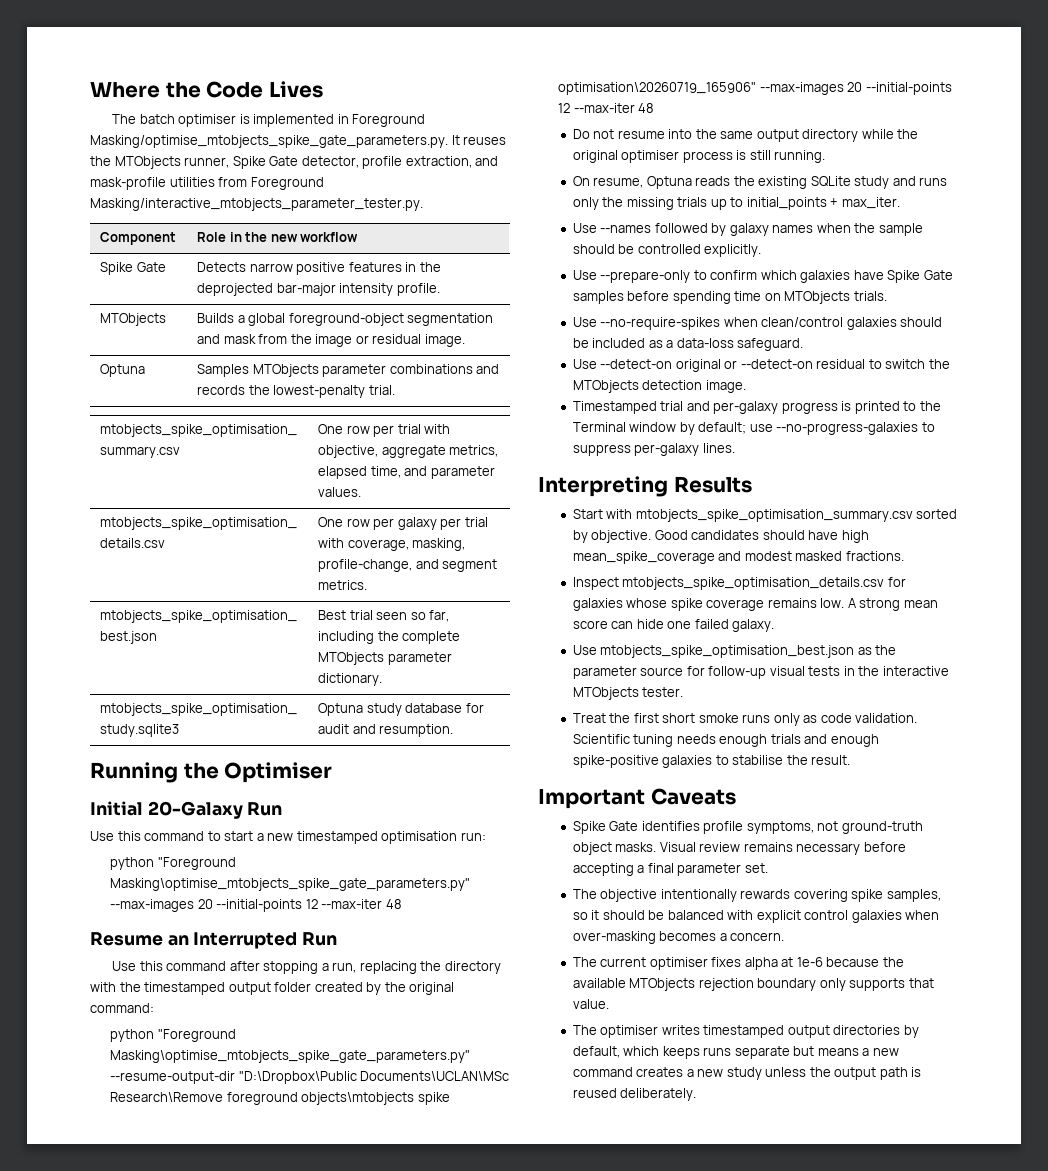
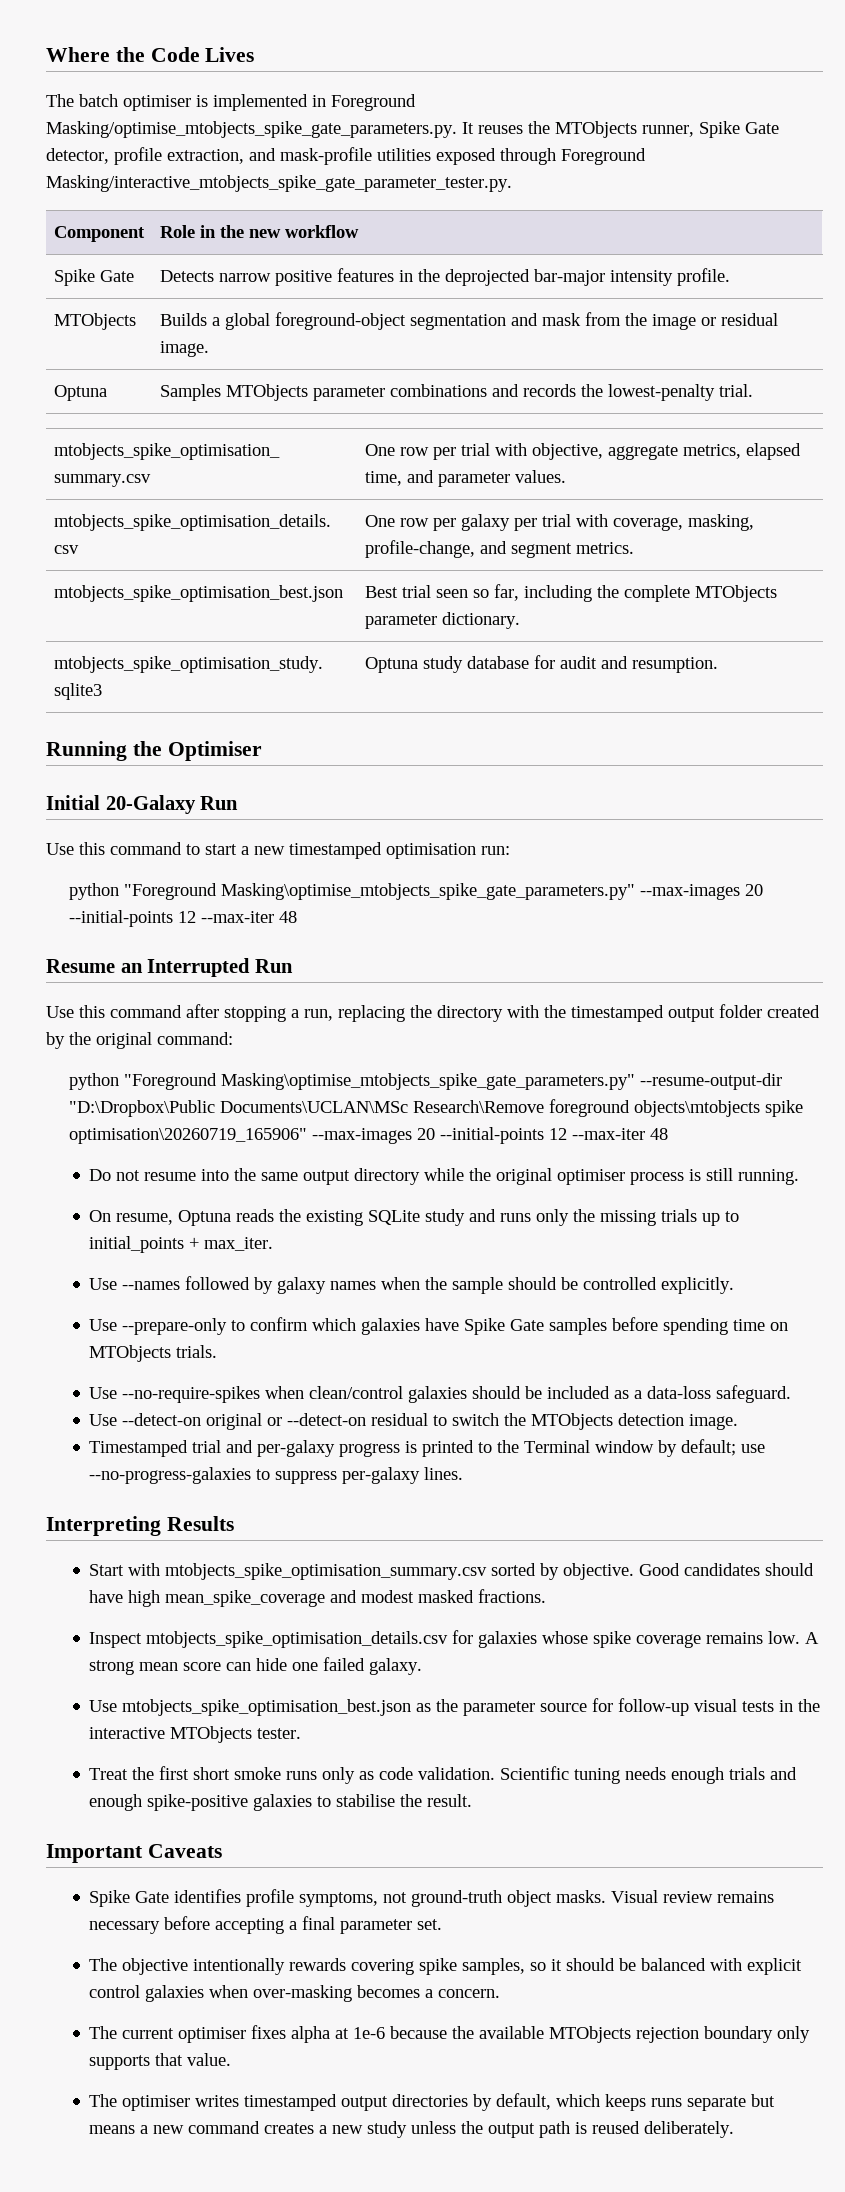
- The batch optimiser is implemented in Foreground Masking/optimise_mtobjects_spike_gate_parameters.py. It reuses the MTObjects runner, Spike Gate detector, profile extraction, and mask-profile utilities from Foreground Masking/interactive_mtobjects_parameter_tester.py.
+ The batch optimiser is implemented in Foreground Masking/optimise_mtobjects_spike_gate_parameters.py. It reuses the MTObjects runner, Spike Gate detector, profile extraction, and mask-profile utilities exposed through Foreground Masking/interactive_mtobjects_spike_gate_parameter_tester.py.

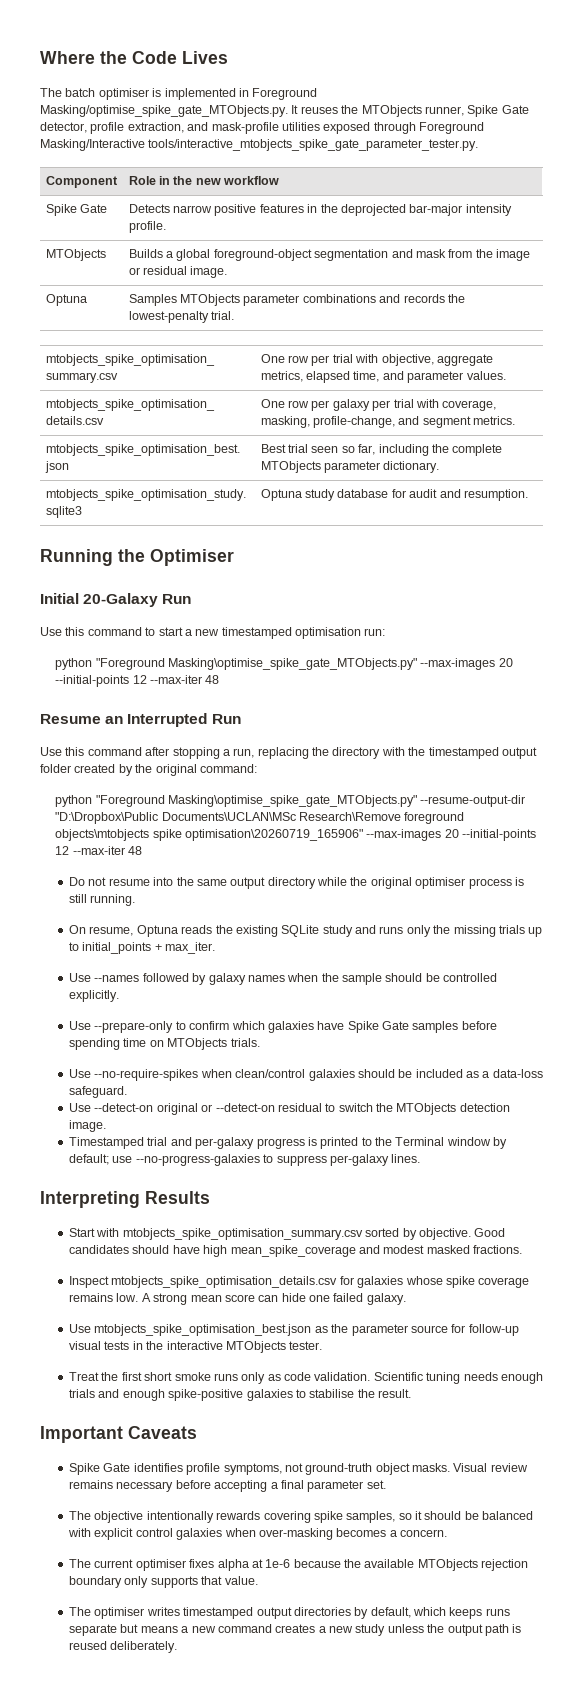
- The batch optimiser is implemented in Foreground Masking/optimise_mtobjects_spike_gate_parameters.py. It reuses the MTObjects runner, Spike Gate detector, profile extraction, and mask-profile utilities exposed through Foreground Masking/interactive_mtobjects_spike_gate_parameter_tester.py.
+ The batch optimiser is implemented in Foreground Masking/optimise_spike_gate_MTObjects.py. It reuses the MTObjects runner, Spike Gate detector, profile extraction, and mask-profile utilities exposed through Foreground Masking/Interactive tools/interactive_mtobjects_spike_gate_parameter_tester.py.
- python "Foreground Masking\optimise_mtobjects_spike_gate_parameters.py" --max-images 20 --initial-points 12 --max-iter 48
+ python "Foreground Masking\optimise_spike_gate_MTObjects.py" --max-images 20 --initial-points 12 --max-iter 48
- python "Foreground Masking\optimise_mtobjects_spike_gate_parameters.py" --resume-output-dir "D:\Dropbox\Public Documents\UCLAN\MSc Research\Remove foreground objects\mtobjects spike optimisation\20260719_165906" --max-images 20 --initial-points 12 --max-iter 48
+ python "Foreground Masking\optimise_spike_gate_MTObjects.py" --resume-output-dir "D:\Dropbox\Public Documents\UCLAN\MSc Research\Remove foreground objects\mtobjects spike optimisation\20260719_165906" --max-images 20 --initial-points 12 --max-iter 48

